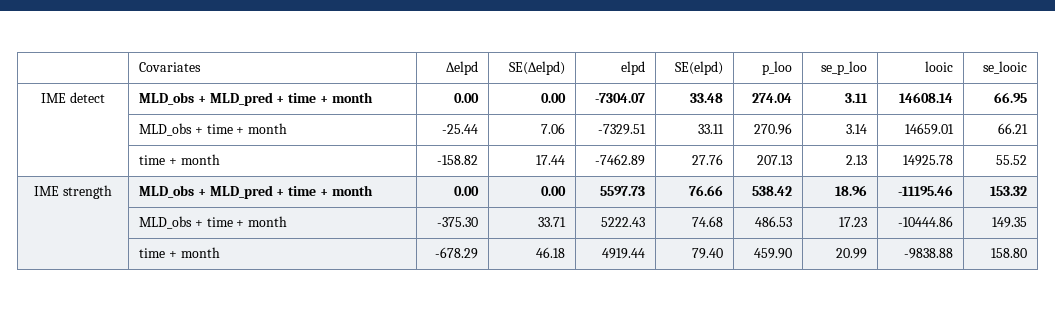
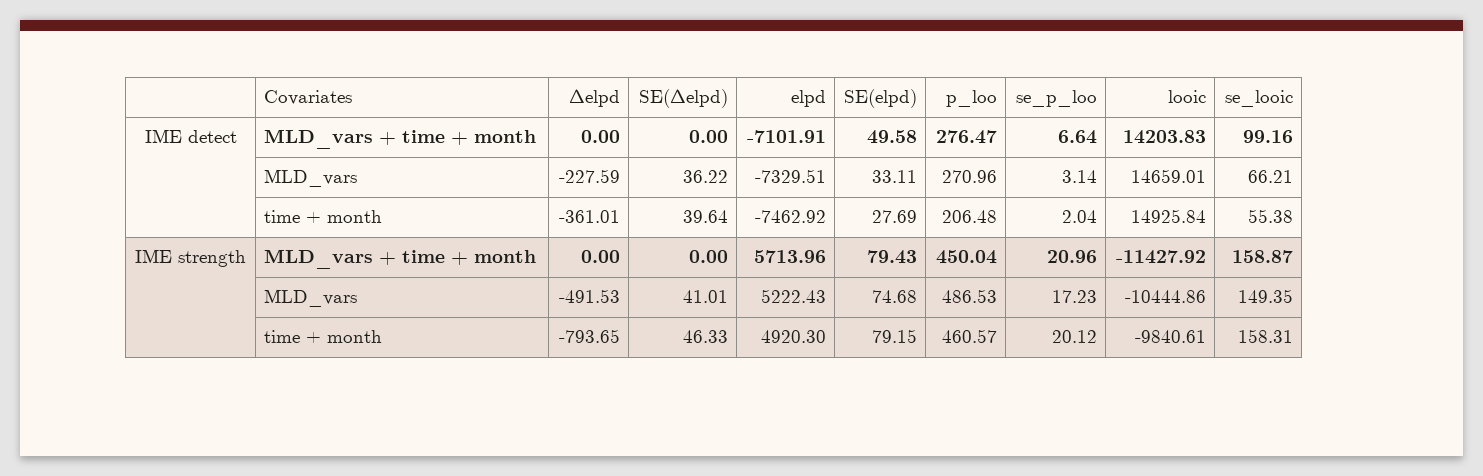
- IME detect | MLD_obs + MLD_pred + time + month | 0.00 | 0.00 | -7304.07 | 33.48 | 274.04 | 3.11 | 14608.14 | 66.95
- | MLD_obs + time + month | -25.44 | 7.06 | -7329.51 | 33.11 | 270.96 | 3.14 | 14659.01 | 66.21
+ IME detect | MLD_vars + time + month | 0.00 | 0.00 | -7101.91 | 49.58 | 276.47 | 6.64 | 14203.83 | 99.16
+ | MLD_vars | -227.59 | 36.22 | -7329.51 | 33.11 | 270.96 | 3.14 | 14659.01 | 66.21
- | time + month | -158.82 | 17.44 | -7462.89 | 27.76 | 207.13 | 2.13 | 14925.78 | 55.52
+ | time + month | -361.01 | 39.64 | -7462.92 | 27.69 | 206.48 | 2.04 | 14925.84 | 55.38
- IME strength | MLD_obs + MLD_pred + time + month | 0.00 | 0.00 | 5597.73 | 76.66 | 538.42 | 18.96 | -11195.46 | 153.32
- | MLD_obs + time + month | -375.30 | 33.71 | 5222.43 | 74.68 | 486.53 | 17.23 | -10444.86 | 149.35
+ IME strength | MLD_vars + time + month | 0.00 | 0.00 | 5713.96 | 79.43 | 450.04 | 20.96 | -11427.92 | 158.87
+ | MLD_vars | -491.53 | 41.01 | 5222.43 | 74.68 | 486.53 | 17.23 | -10444.86 | 149.35
- | time + month | -678.29 | 46.18 | 4919.44 | 79.40 | 459.90 | 20.99 | -9838.88 | 158.80
+ | time + month | -793.65 | 46.33 | 4920.30 | 79.15 | 460.57 | 20.12 | -9840.61 | 158.31

